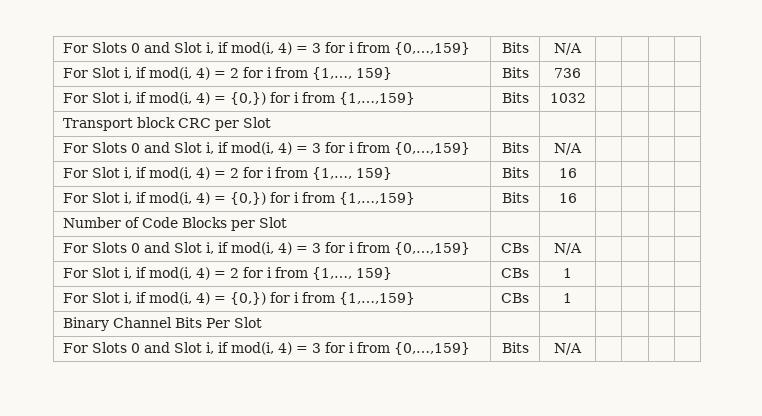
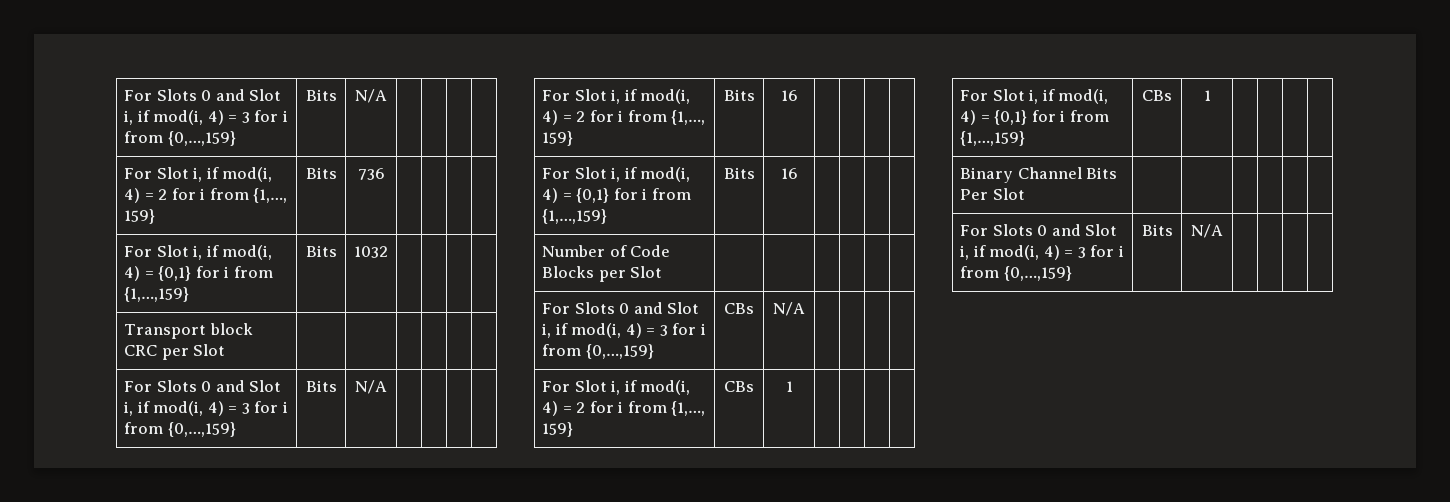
- For Slot i, if mod(i, 4) = {0,}) for i from {1,…,159} | Bits | 1032 | | | |
+ For Slot i, if mod(i, 4) = {0,1} for i from {1,…,159} | Bits | 1032 | | | |
- For Slot i, if mod(i, 4) = {0,}) for i from {1,…,159} | Bits | 16 | | | |
+ For Slot i, if mod(i, 4) = {0,1} for i from {1,…,159} | Bits | 16 | | | |
- For Slot i, if mod(i, 4) = {0,}) for i from {1,…,159} | CBs | 1 | | | |
+ For Slot i, if mod(i, 4) = {0,1} for i from {1,…,159} | CBs | 1 | | | |

